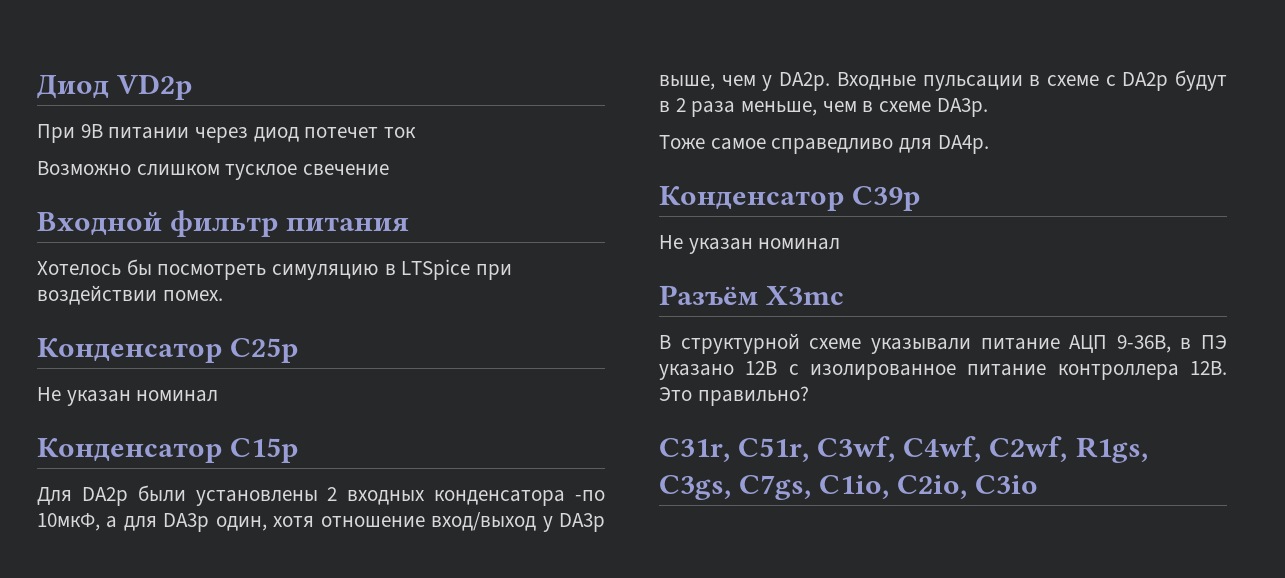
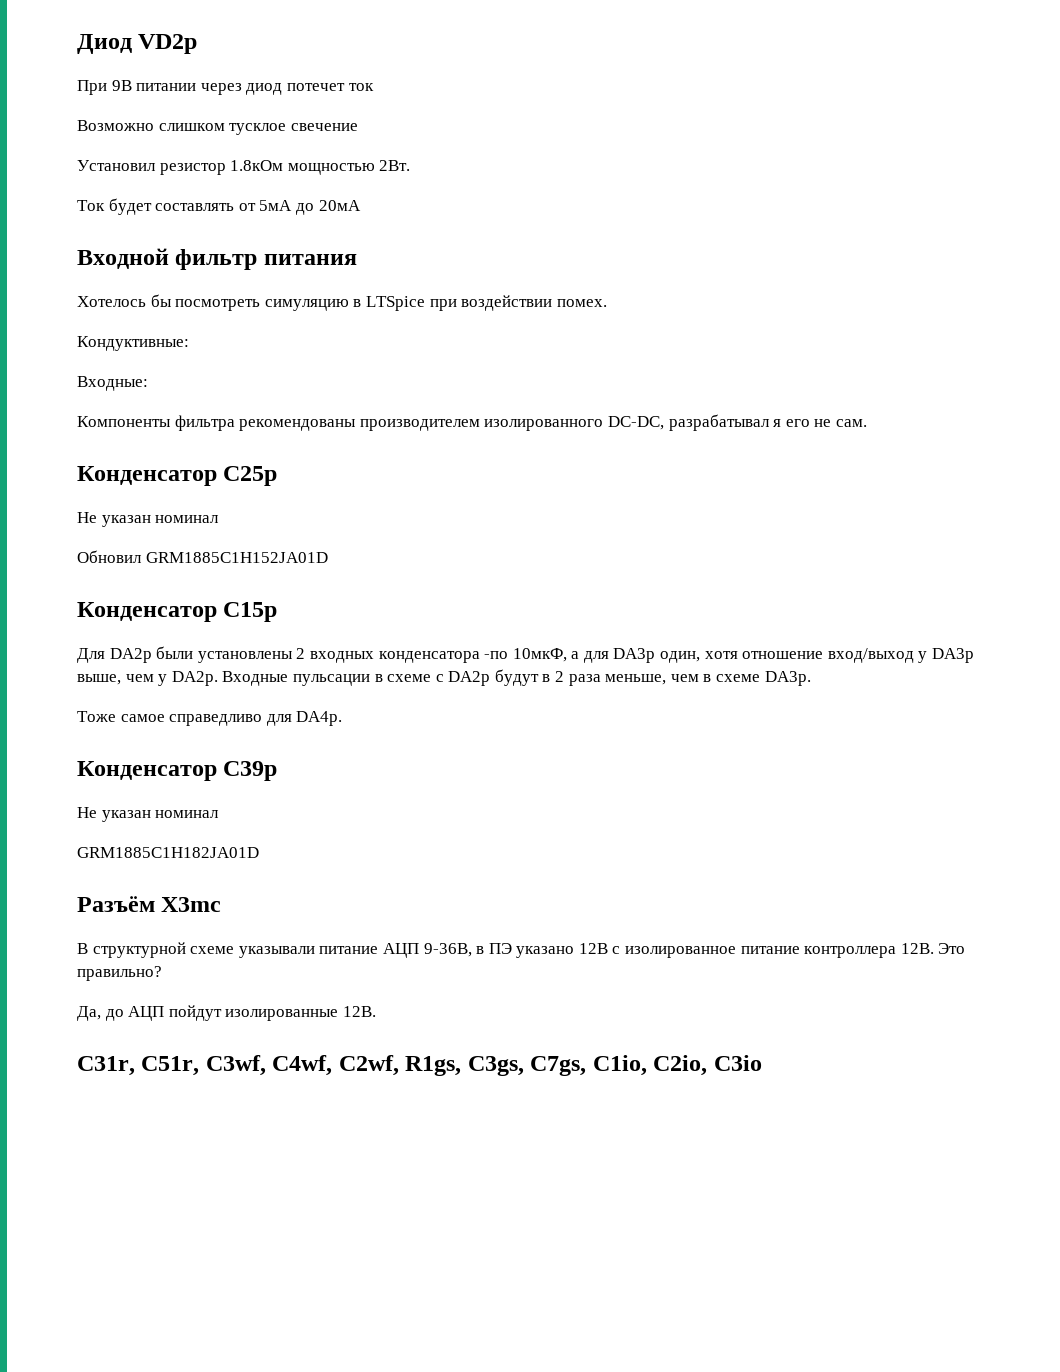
+ Установил резистор 1.8кОм мощностью 2Вт.
+ Ток будет составлять от 5мА до 20мА
+ Кондуктивные:
+ Входные:
+ Компоненты фильтра рекомендованы производителем изолированного DC-DC, разрабатывал я его не сам.
+ Обновил GRM1885C1H152JA01D
+ GRM1885C1H182JA01D
+ Да, до АЦП пойдут изолированные 12В.

